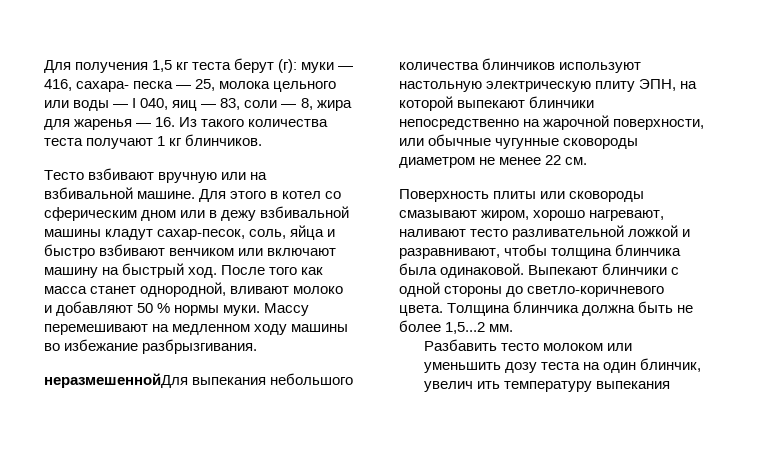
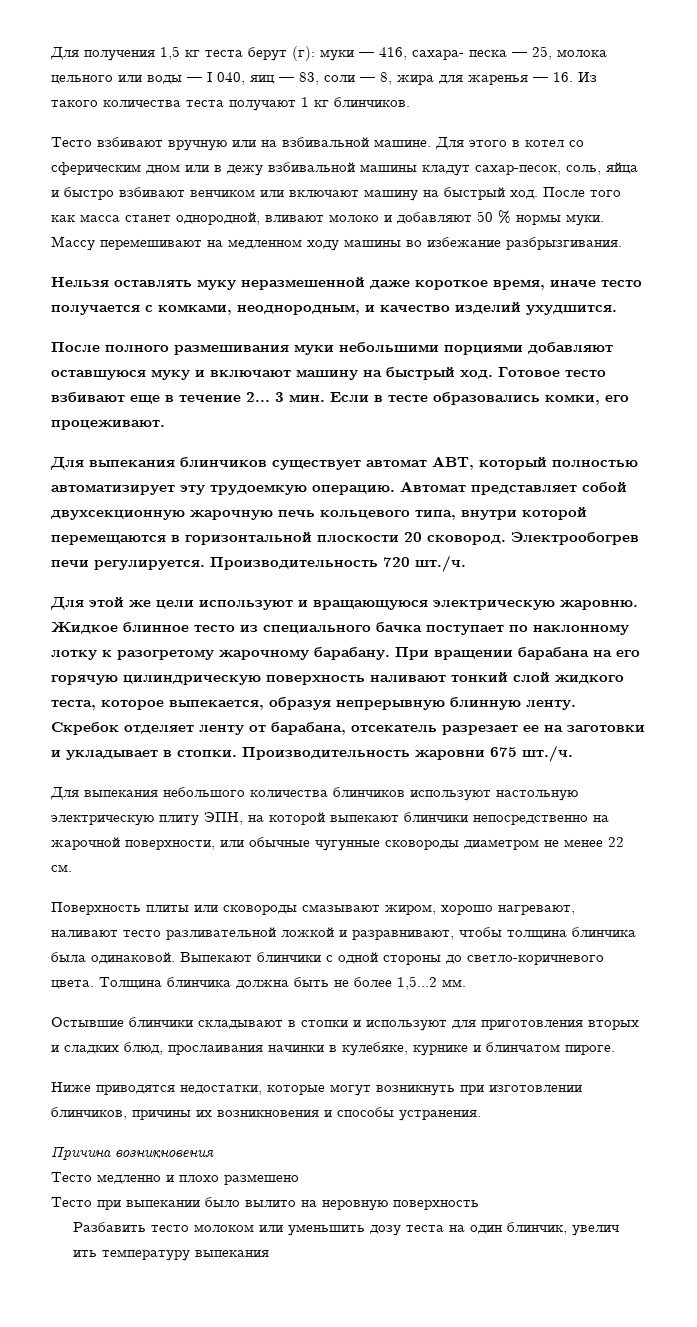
- неразмешеннойДля выпекания небольшого количества блинчиков используют настольную электрическую плиту ЭПН, на которой выпекают блинчики непосредственно на жарочной поверхности, или обычные чугунные сковороды диаметром не менее 22 см.
+ Нельзя оставлять муку неразмешенной даже короткое время, иначе тесто получается с комками, неоднородным, и качество изделий ухудшится.
+ После полного размешивания муки небольшими порциями добавляют оставшуюся муку и включают машину на быстрый ход. Готовое тесто взбивают еще в течение 2... 3 мин. Если в тесте образовались комки, его процеживают.
+ Для выпекания блинчиков существует автомат АВТ, который полностью автоматизирует эту трудоемкую операцию. Автомат представляет собой двухсекционную жарочную печь кольцевого типа, внутри которой перемещаются в горизонтальной плоскости 20 сковород. Электрообогрев печи регулируется. Производительность 720 шт./ч.
+ Для этой же цели используют и вращающуюся электрическую жаровню. Жидкое блинное тесто из специального бачка поступает по наклонному лотку к разогретому жарочному барабану. При вращении барабана на его горячую цилиндрическую поверхность наливают тонкий слой жидкого теста, которое выпекается, образуя непрерывную блинную ленту. Скребок отделяет ленту от барабана, отсекатель разрезает ее на заготовки и укладывает в стопки. Производительность жаровни 675 шт./ч.
+ Для выпекания небольшого количества блинчиков используют настольную электрическую плиту ЭПН, на которой выпекают блинчики непосредственно на жарочной поверхности, или обычные чугунные сковороды диаметром не менее 22 см.
+ Остывшие блинчики складывают в стопки и используют для приготовления вторых и сладких блюд, прослаивания начинки в кулебяке, курнике и блинчатом пироге.
+ Ниже приводятся недостатки, которые могут возникнуть при изготовлении блинчиков, причины их возникновения и способы устранения.
+ Причина возникновения
+ Тесто медленно и плохо размешено
+ Тесто при выпекании было вылито на неровную поверхность

